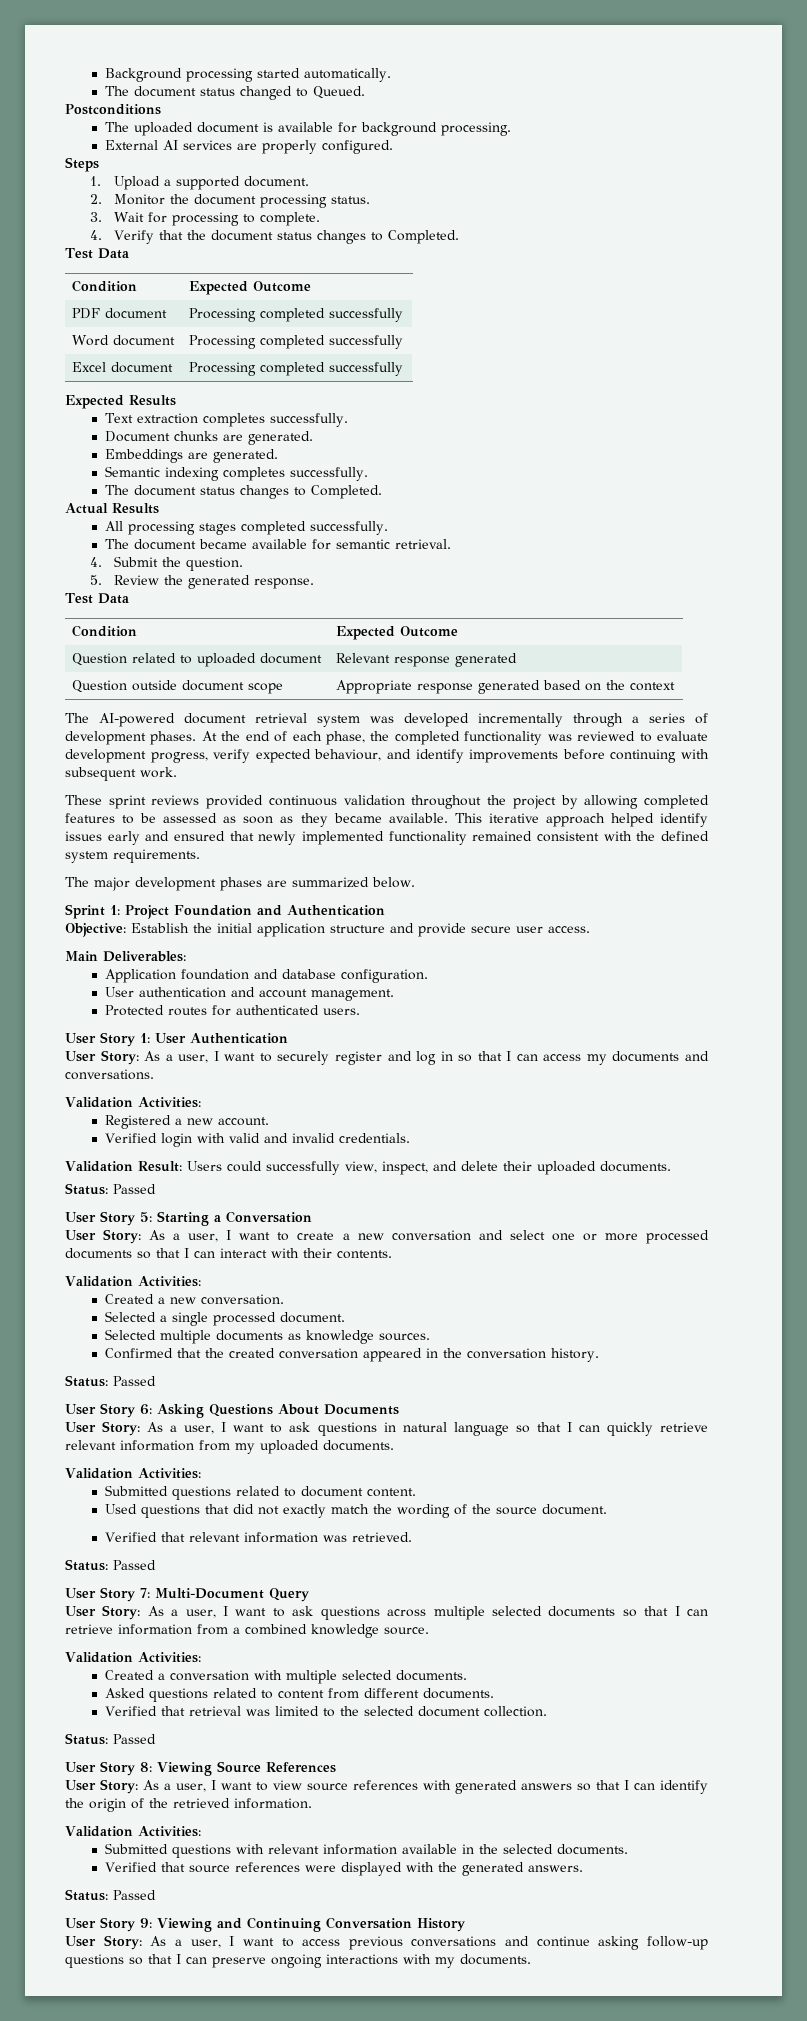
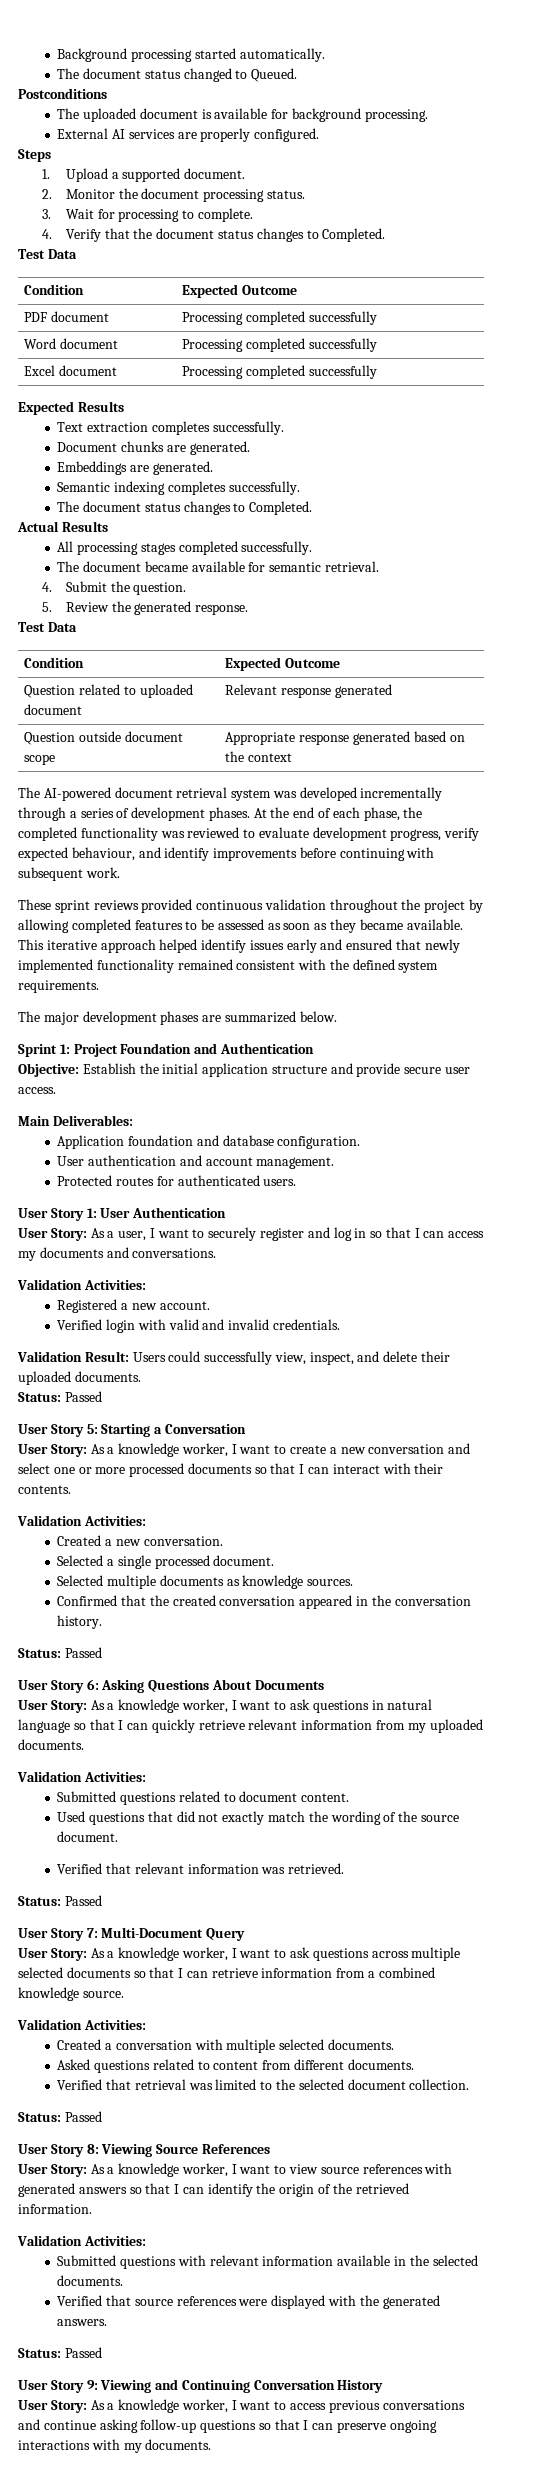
- User Story: As a user, I want to create a new conversation and select one or more processed documents so that I can interact with their contents.
+ User Story: As a knowledge worker, I want to create a new conversation and select one or more processed documents so that I can interact with their contents.
- User Story: As a user, I want to ask questions in natural language so that I can quickly retrieve relevant information from my uploaded documents.
+ User Story: As a knowledge worker, I want to ask questions in natural language so that I can quickly retrieve relevant information from my uploaded documents.
- User Story: As a user, I want to ask questions across multiple selected documents so that I can retrieve information from a combined knowledge source.
+ User Story: As a knowledge worker, I want to ask questions across multiple selected documents so that I can retrieve information from a combined knowledge source.
- User Story: As a user, I want to view source references with generated answers so that I can identify the origin of the retrieved information.
+ User Story: As a knowledge worker, I want to view source references with generated answers so that I can identify the origin of the retrieved information.
- User Story: As a user, I want to access previous conversations and continue asking follow-up questions so that I can preserve ongoing interactions with my documents.
+ User Story: As a knowledge worker, I want to access previous conversations and continue asking follow-up questions so that I can preserve ongoing interactions with my documents.

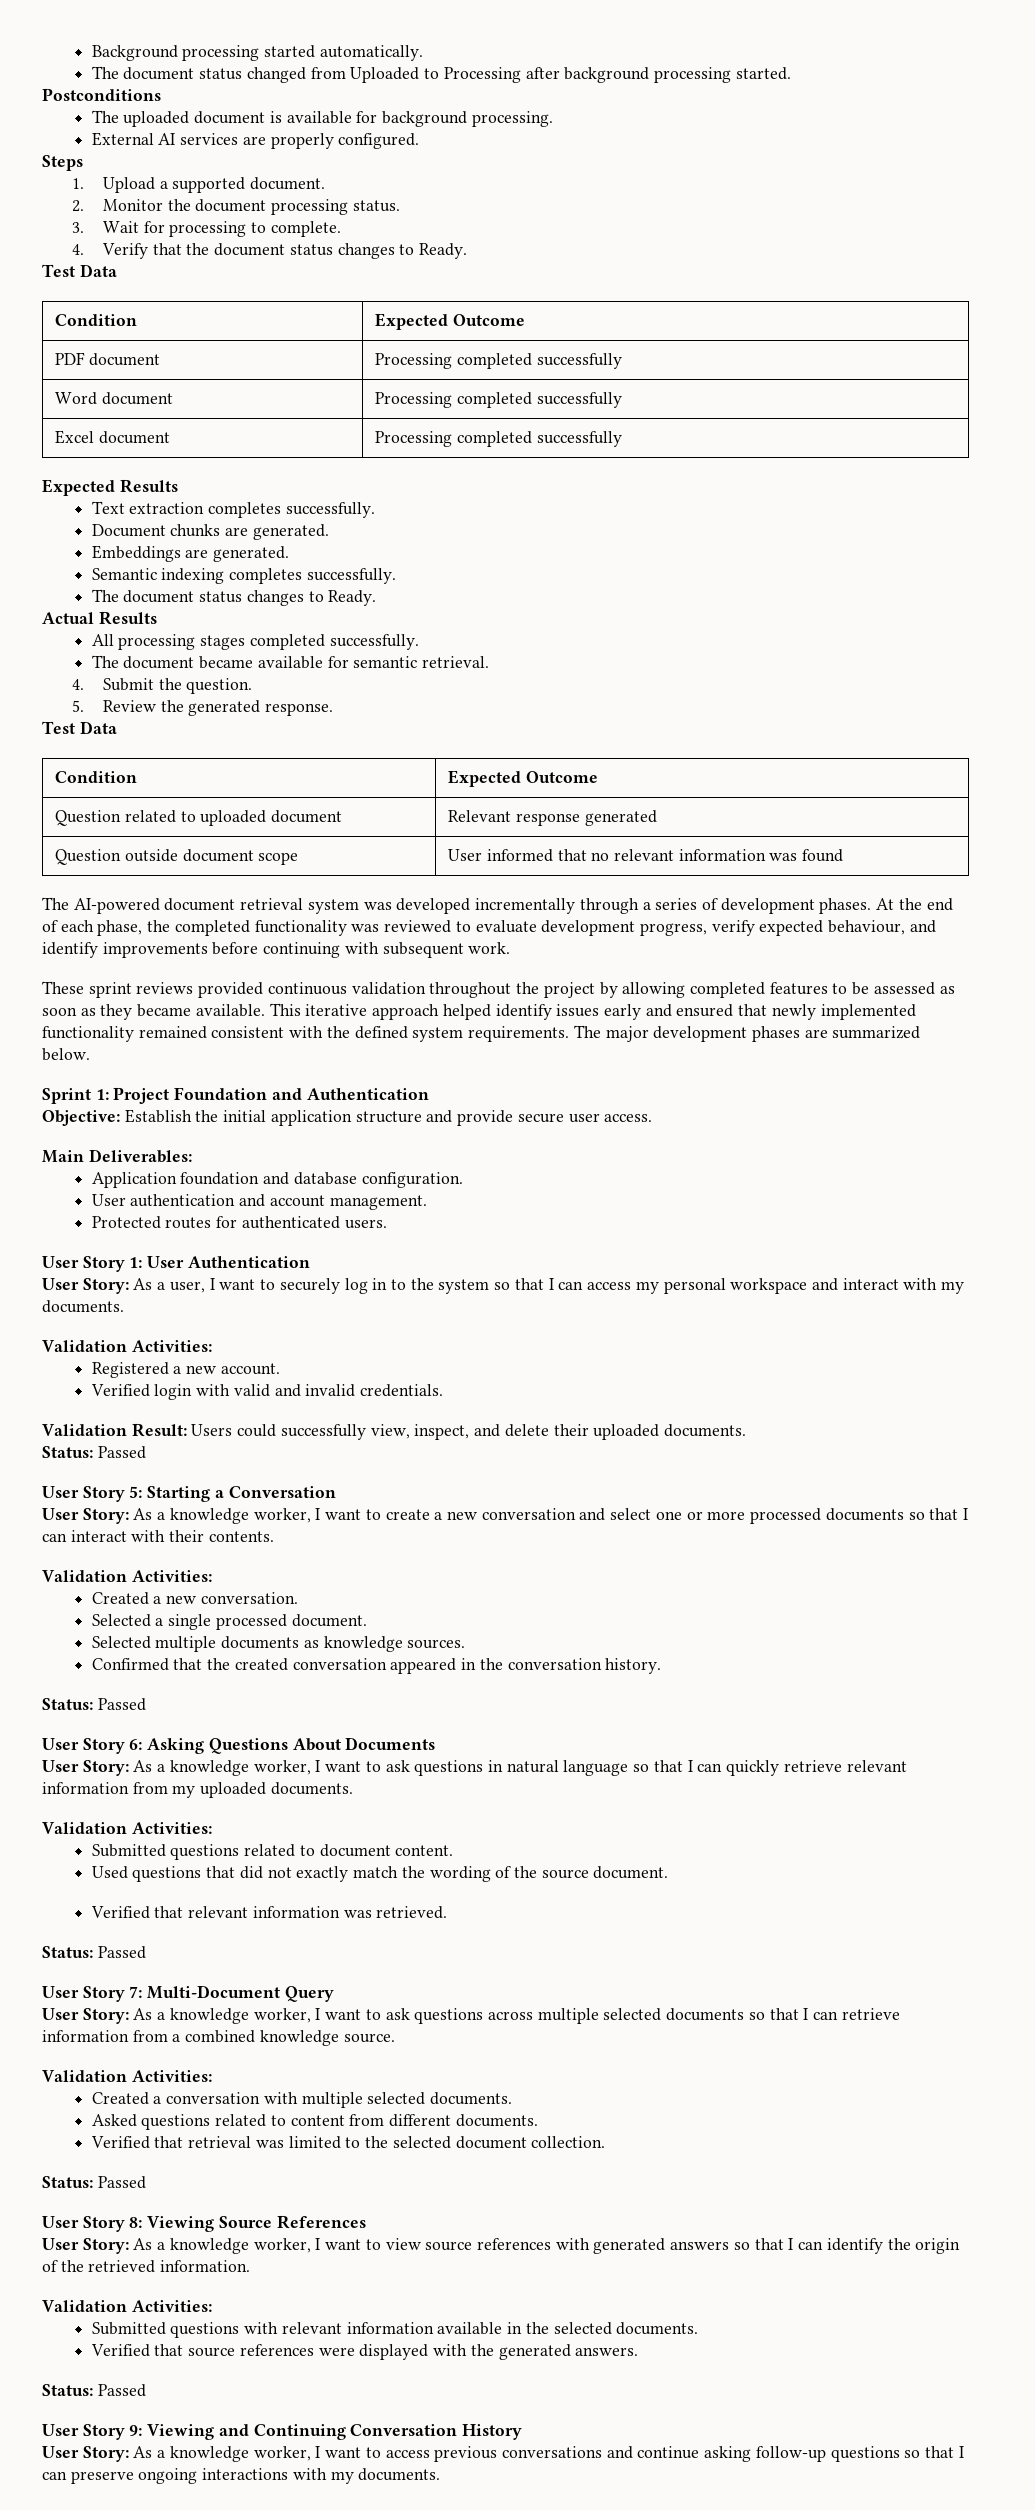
- The document status changed to Queued.
+ The document status changed from Uploaded to Processing after background processing started.
- 4. Verify that the document status changes to Completed.
+ 4. Verify that the document status changes to Ready.
- The document status changes to Completed.
+ The document status changes to Ready.
- Question outside document scope | Appropriate response generated based on the context
+ Question outside document scope | User informed that no relevant information was found
- This iterative approach helped identify issues early and ensured that newly implemented functionality remained consistent with the defined system requirements.
- The major development phases are summarized below.
+ This iterative approach helped identify issues early and ensured that newly implemented functionality remained consistent with the defined system requirements. The major development phases are summarized below.
- User Story: As a user, I want to securely register and log in so that I can access my documents and conversations.
+ User Story: As a user, I want to securely log in to the system so that I can access my personal workspace and interact with my documents.

